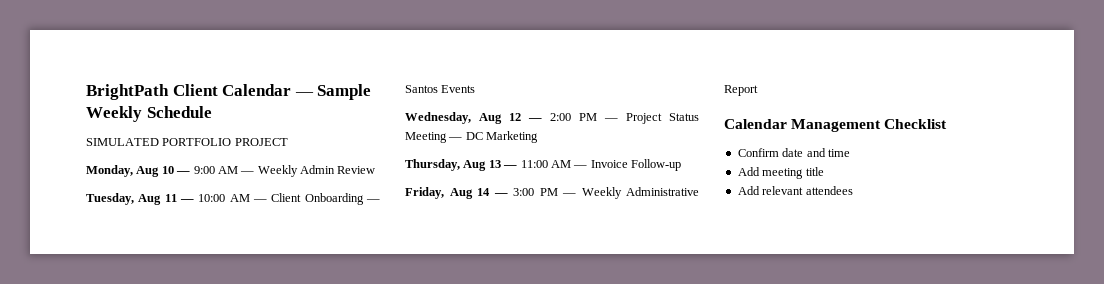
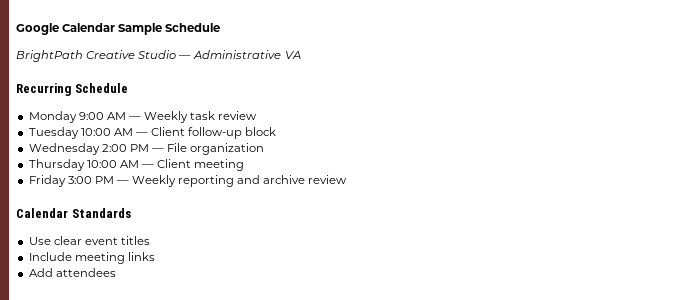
- BrightPath Client Calendar — Sample Weekly Schedule
- SIMULATED PORTFOLIO PROJECT
- Monday, Aug 10 — 9:00 AM — Weekly Admin Review
- Tuesday, Aug 11 — 10:00 AM — Client Onboarding — Santos Events
- Wednesday, Aug 12 — 2:00 PM — Project Status Meeting — DC Marketing
- Thursday, Aug 13 — 11:00 AM — Invoice Follow-up
- Friday, Aug 14 — 3:00 PM — Weekly Administrative Report
- Calendar Management Checklist
- Confirm date and time
- Add meeting title
- Add relevant attendees
+ Google Calendar Sample Schedule
+ BrightPath Creative Studio — Administrative VA
+ Recurring Schedule
+ Monday 9:00 AM — Weekly task review
+ Tuesday 10:00 AM — Client follow-up block
+ Wednesday 2:00 PM — File organization
+ Thursday 10:00 AM — Client meeting
+ Friday 3:00 PM — Weekly reporting and archive review
+ Calendar Standards
+ Use clear event titles
+ Include meeting links
+ Add attendees

